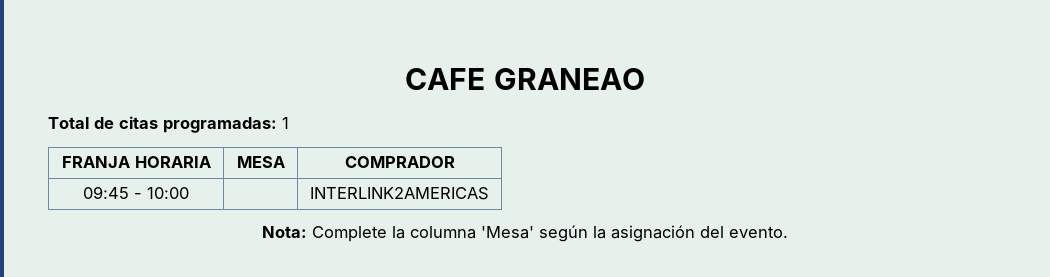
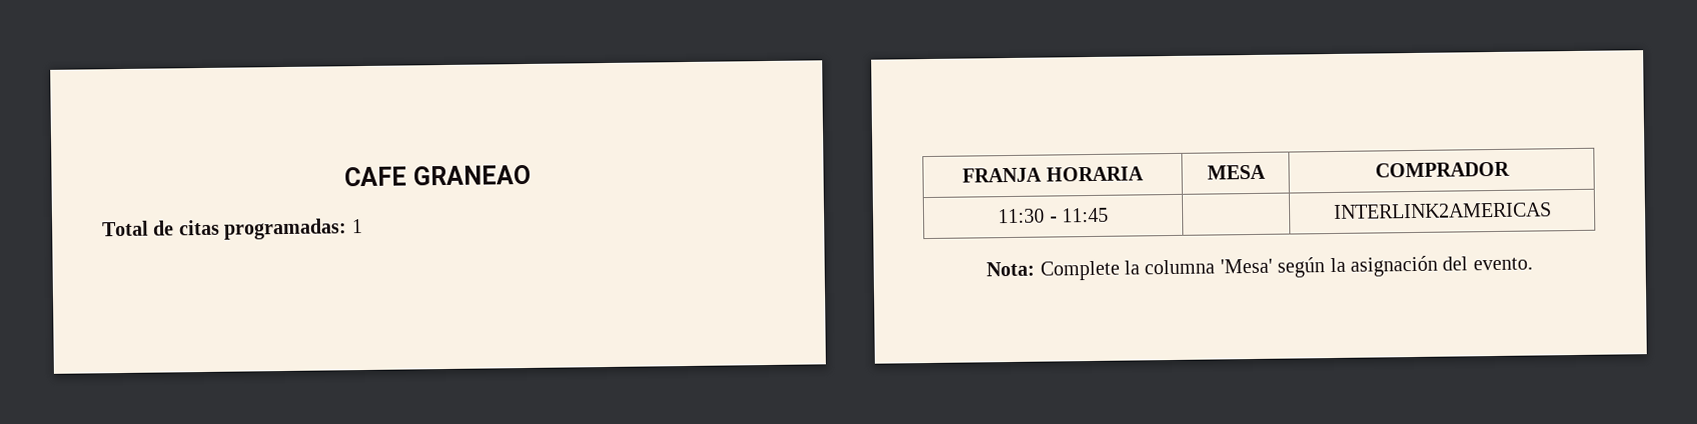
- 09:45 - 10:00 | | INTERLINK2AMERICAS
+ 11:30 - 11:45 | | INTERLINK2AMERICAS

